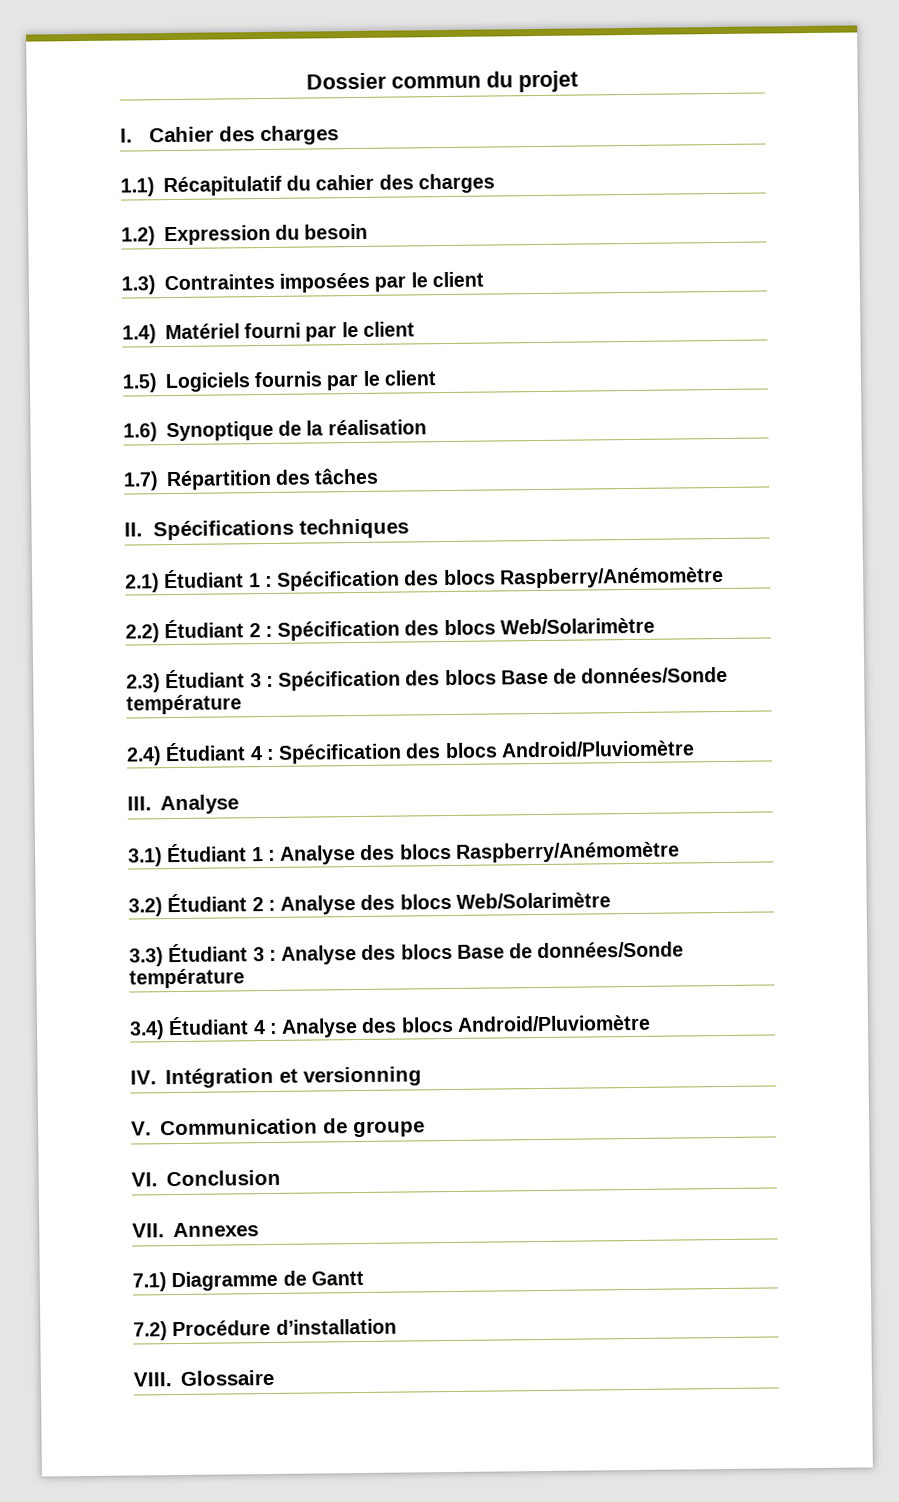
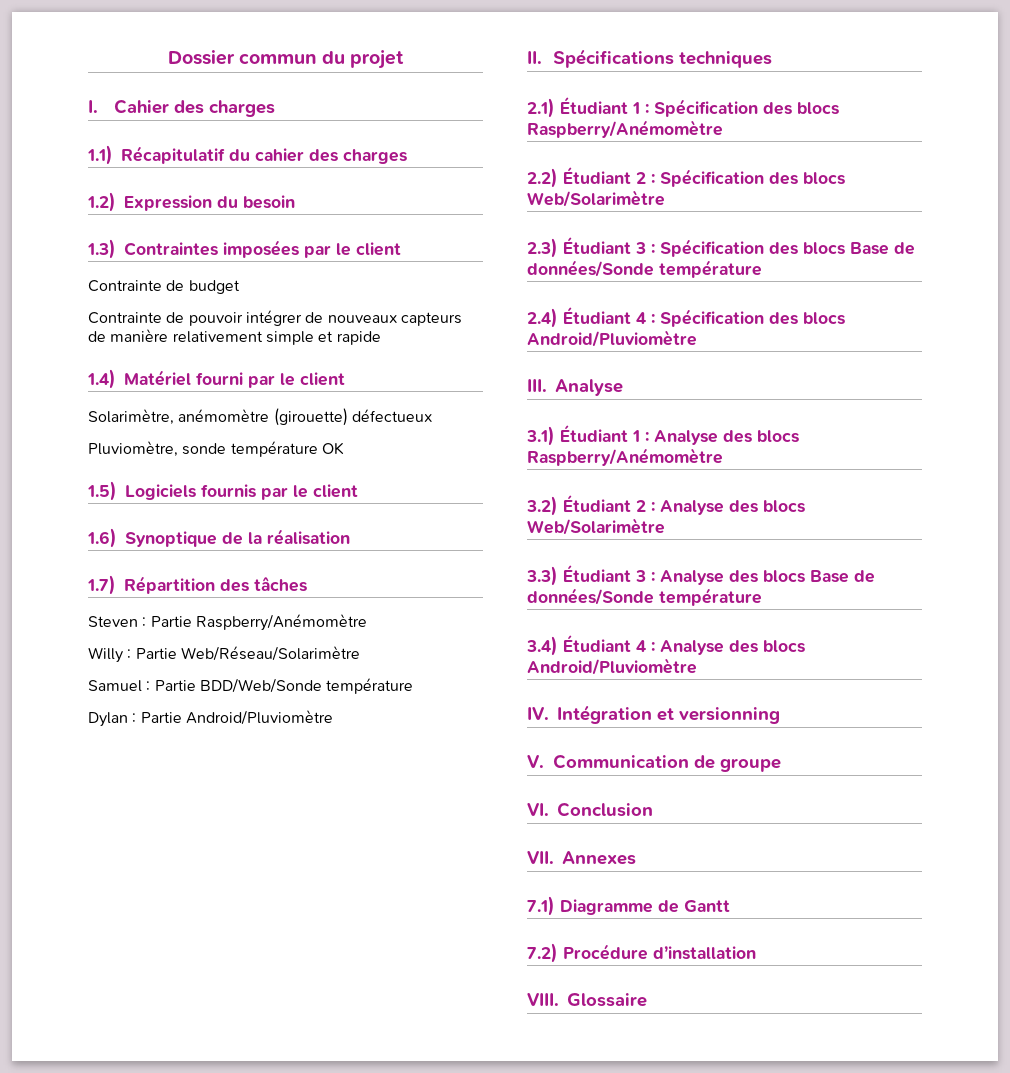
+ Contrainte de budget
+ Contrainte de pouvoir intégrer de nouveaux capteurs de manière relativement simple et rapide
+ Solarimètre, anémomètre (girouette) défectueux
+ Pluviomètre, sonde température OK
+ Steven : Partie Raspberry/Anémomètre
+ Willy : Partie Web/Réseau/Solarimètre
+ Samuel : Partie BDD/Web/Sonde température
+ Dylan : Partie Android/Pluviomètre

